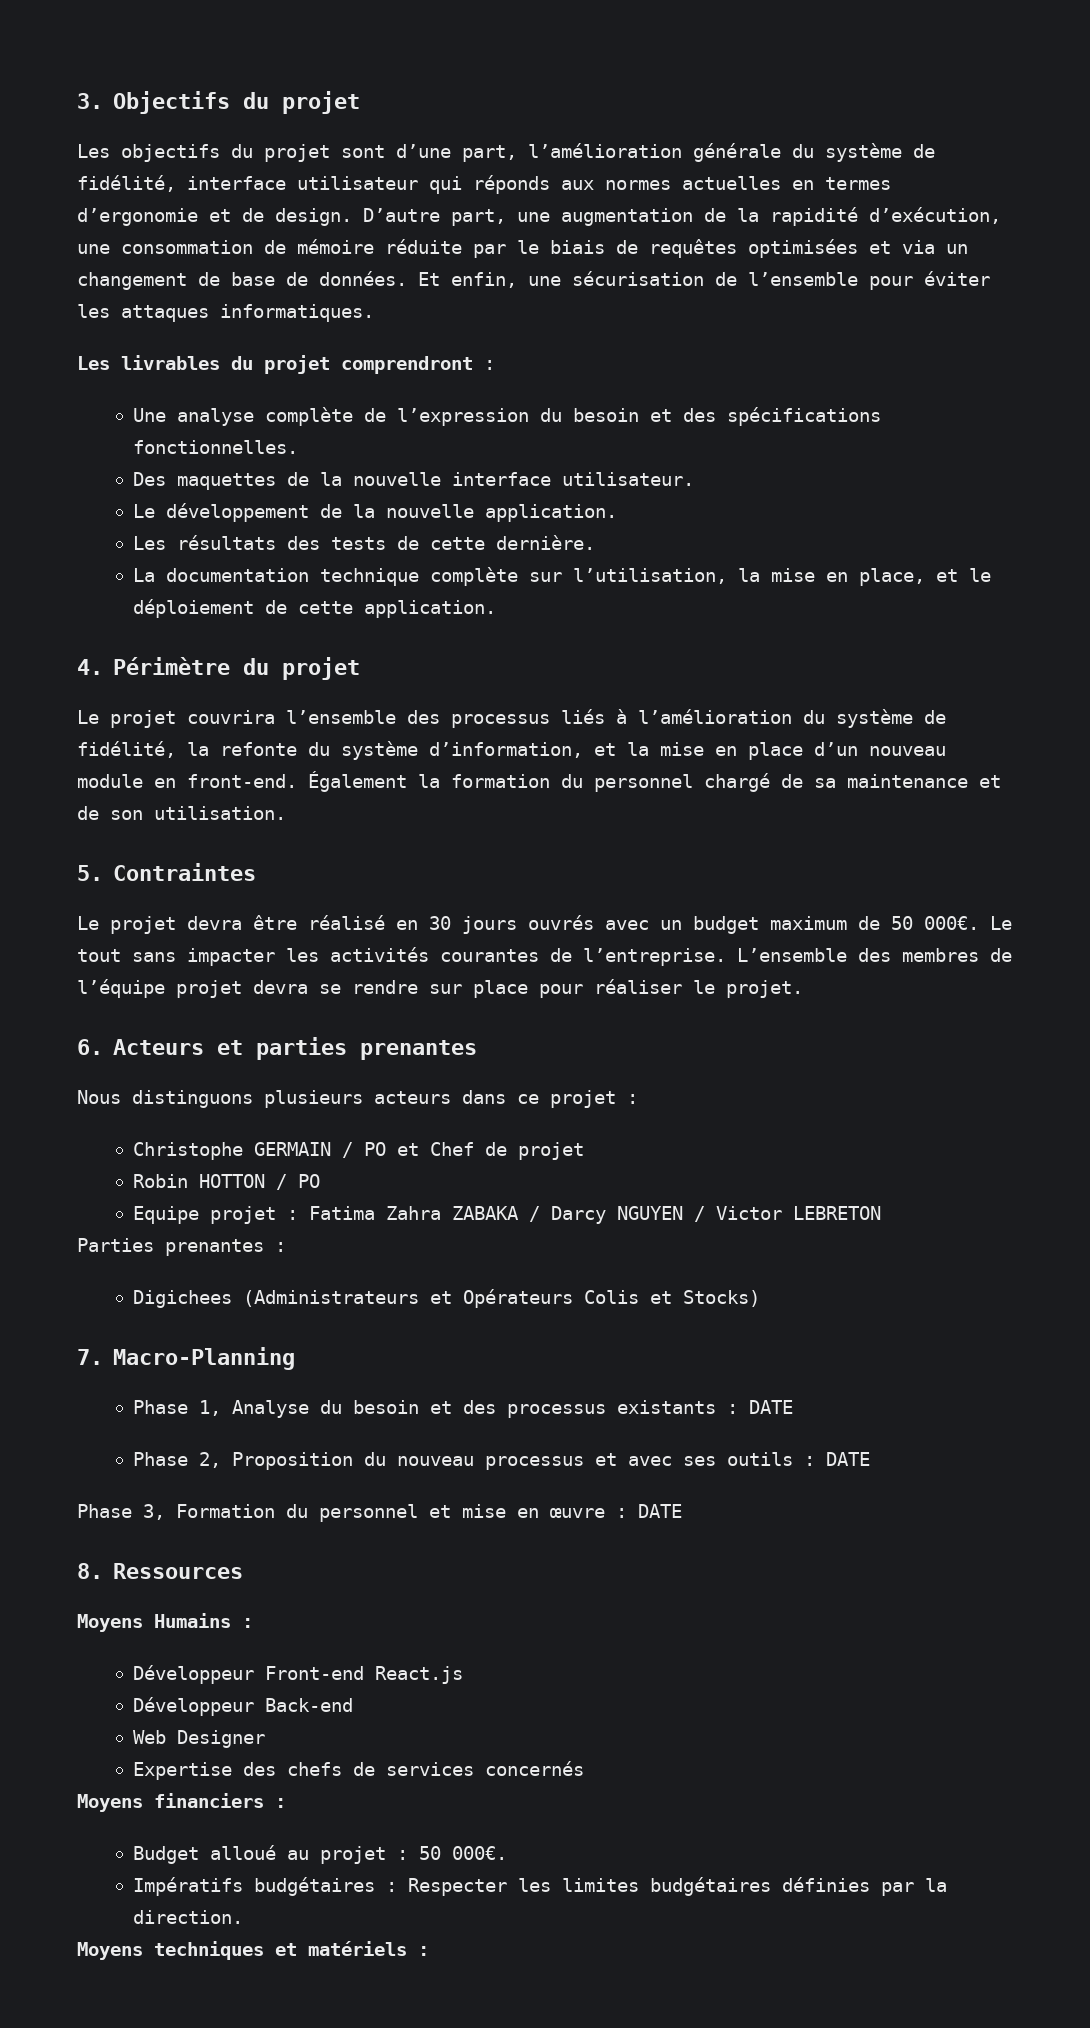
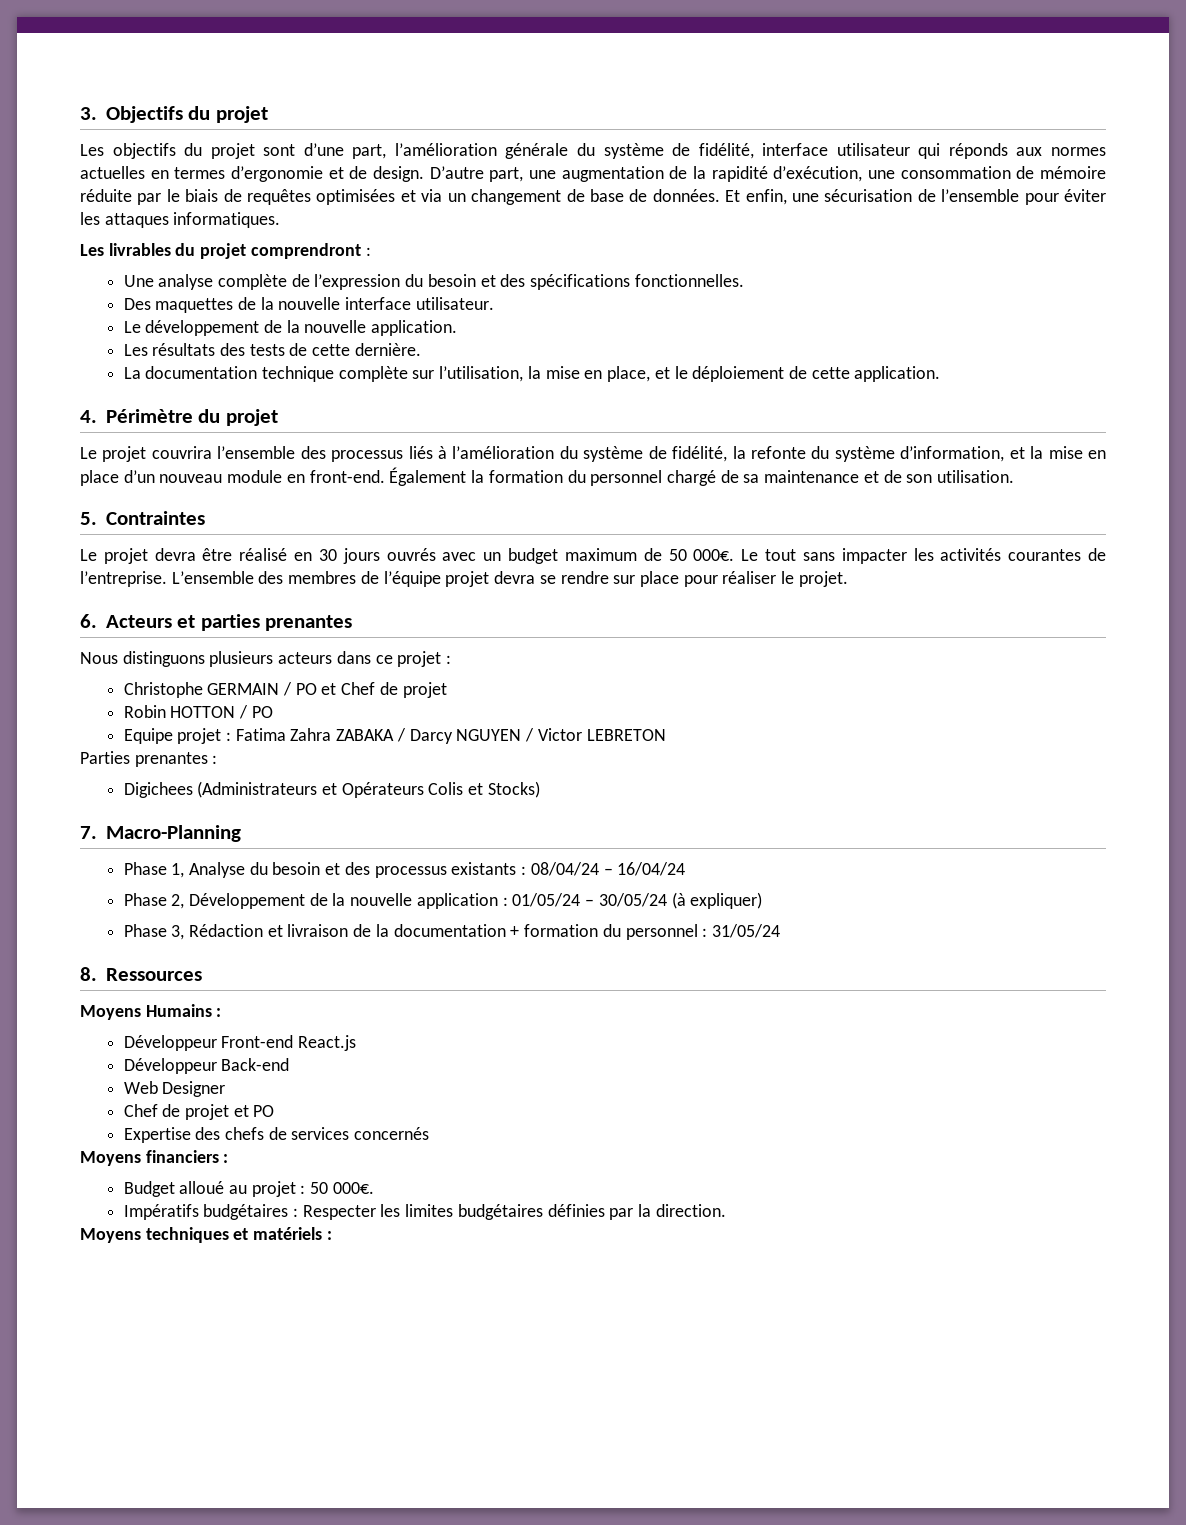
- Phase 1, Analyse du besoin et des processus existants : DATE
+ Phase 1, Analyse du besoin et des processus existants : 08/04/24 – 16/04/24
- Phase 2, Proposition du nouveau processus et avec ses outils : DATE
- Phase 3, Formation du personnel et mise en œuvre : DATE
+ Phase 2, Développement de la nouvelle application : 01/05/24 – 30/05/24 (à expliquer)
+ Phase 3, Rédaction et livraison de la documentation + formation du personnel : 31/05/24
+ Chef de projet et PO

